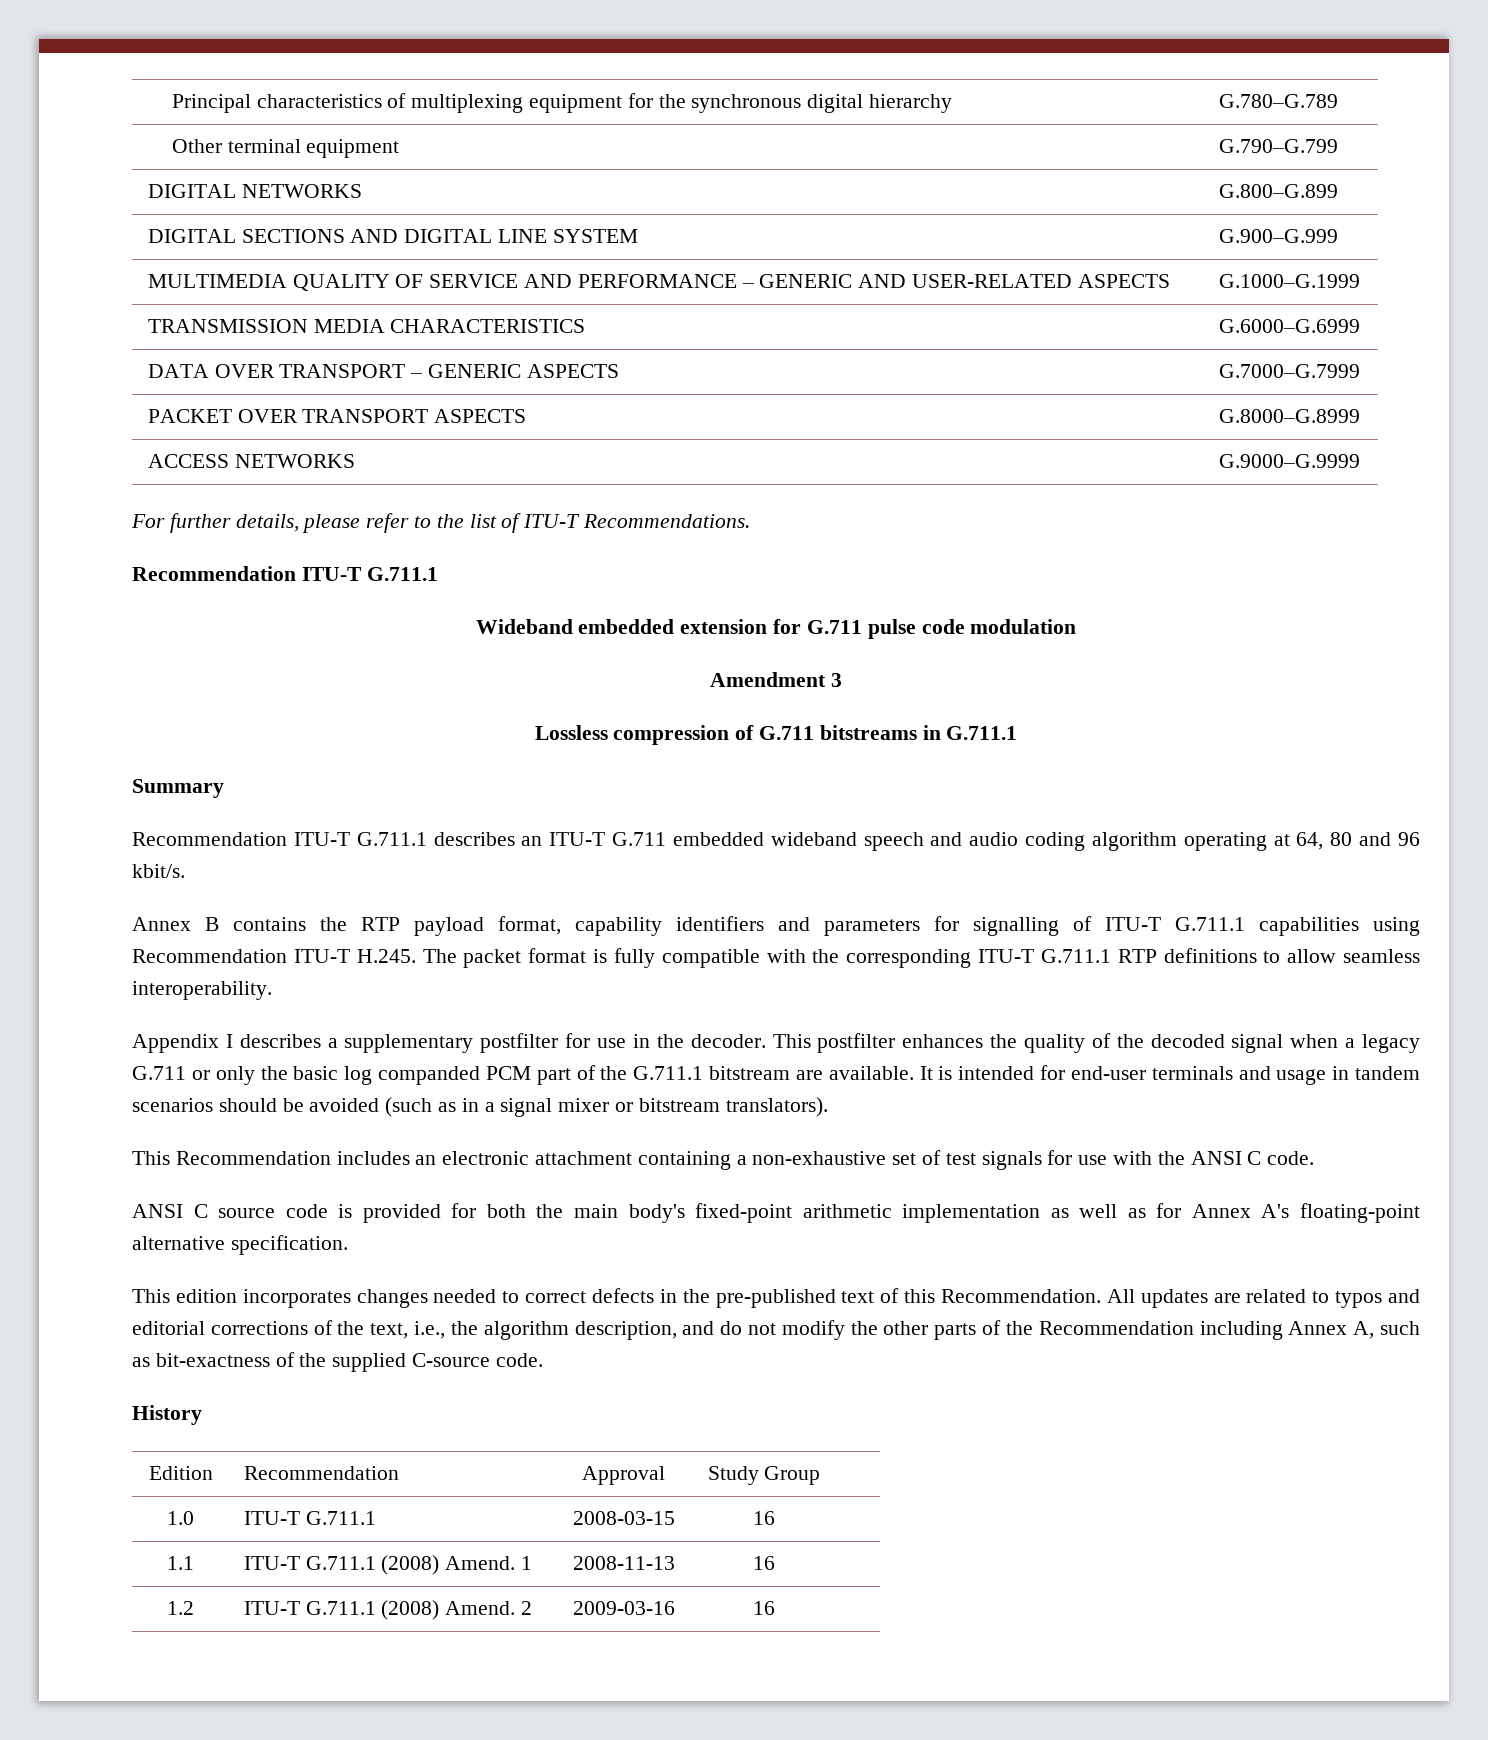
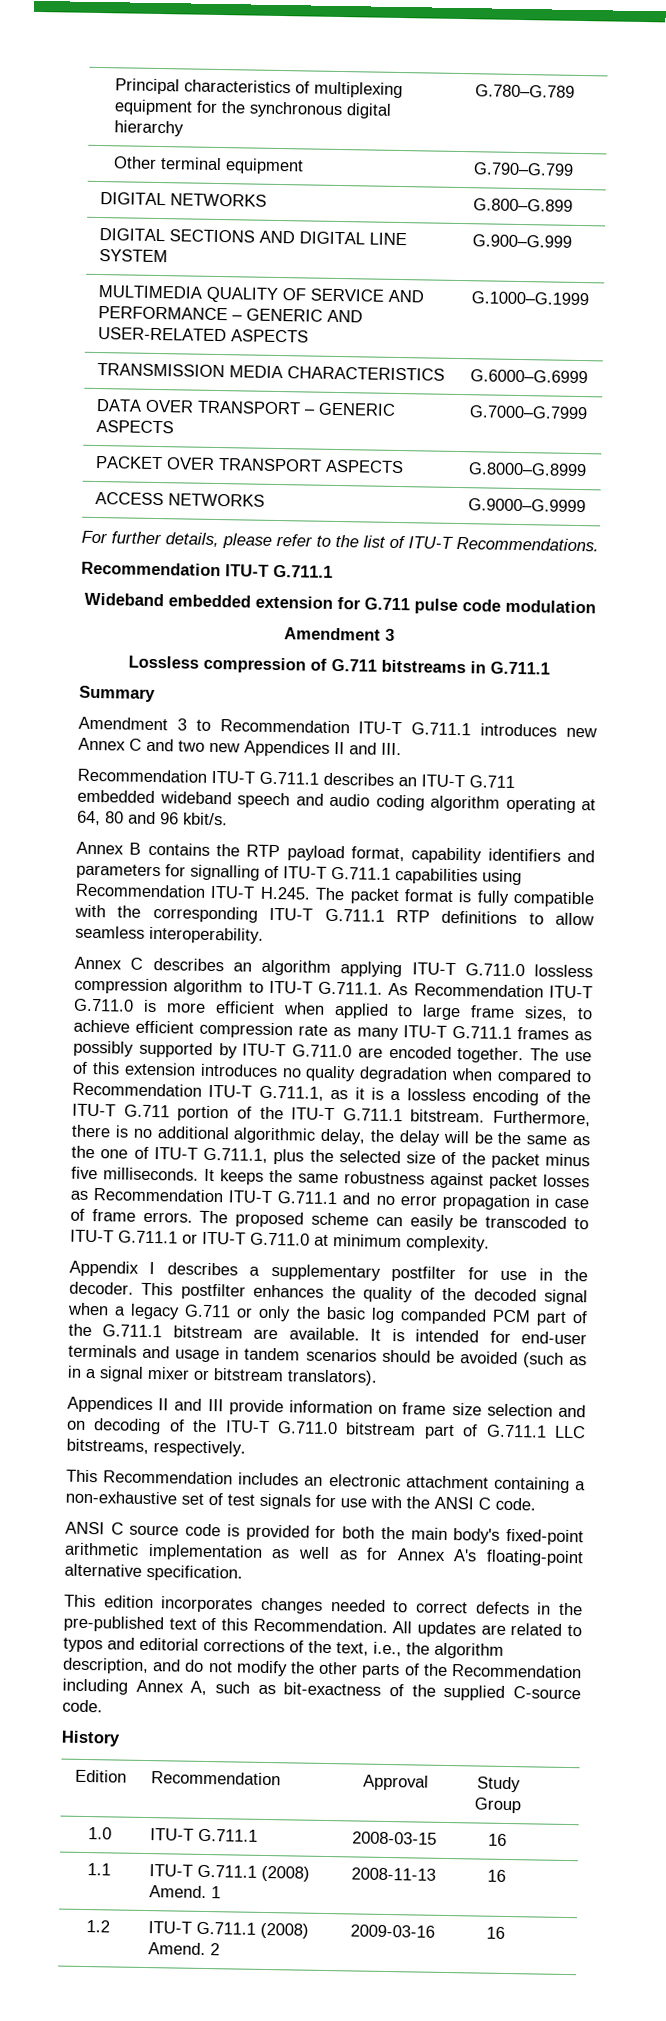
+ Amendment 3 to Recommendation ITU-T G.711.1 introduces new Annex C and two new Appendices II and III.
+ Annex C describes an algorithm applying ITU-T G.711.0 lossless compression algorithm to ITU-T G.711.1. As Recommendation ITU-T G.711.0 is more efficient when applied to large frame sizes, to achieve efficient compression rate as many ITU-T G.711.1 frames as possibly supported by ITU-T G.711.0 are encoded together. The use of this extension introduces no quality degradation when compared to Recommendation ITU-T G.711.1, as it is a lossless encoding of the ITU-T G.711 portion of the ITU-T G.711.1 bitstream. Furthermore, there is no additional algorithmic delay, the delay will be the same as the one of ITU-T G.711.1, plus the selected size of the packet minus five milliseconds. It keeps the same robustness against packet losses as Recommendation ITU-T G.711.1 and no error propagation in case of frame errors. The proposed scheme can easily be transcoded to ITU-T G.711.1 or ITU-T G.711.0 at minimum complexity.
+ Appendices II and III provide information on frame size selection and on decoding of the ITU-T G.711.0 bitstream part of G.711.1 LLC bitstreams, respectively.

